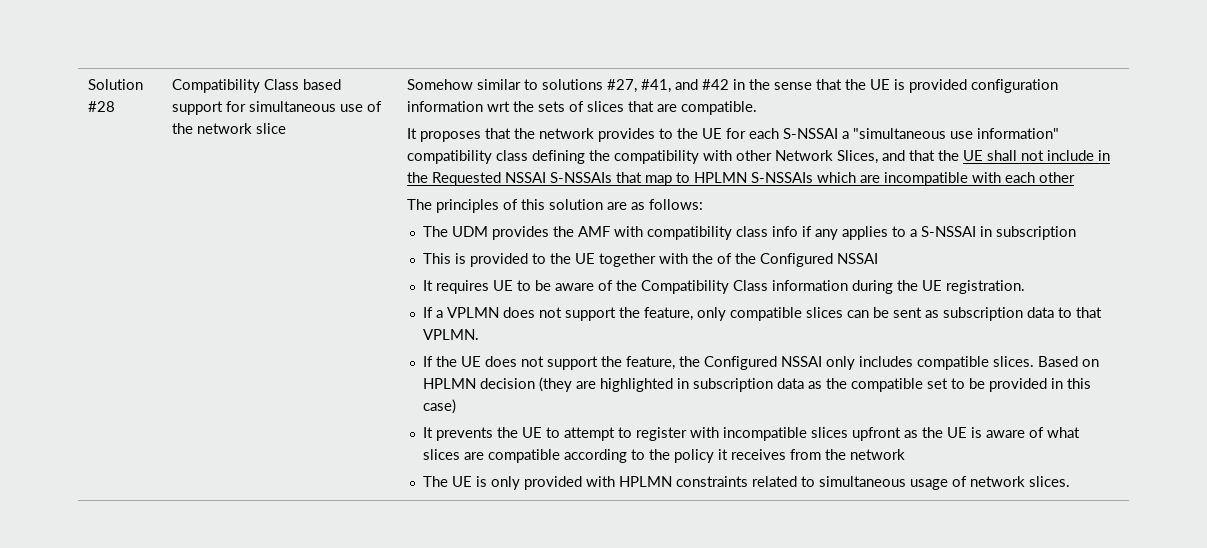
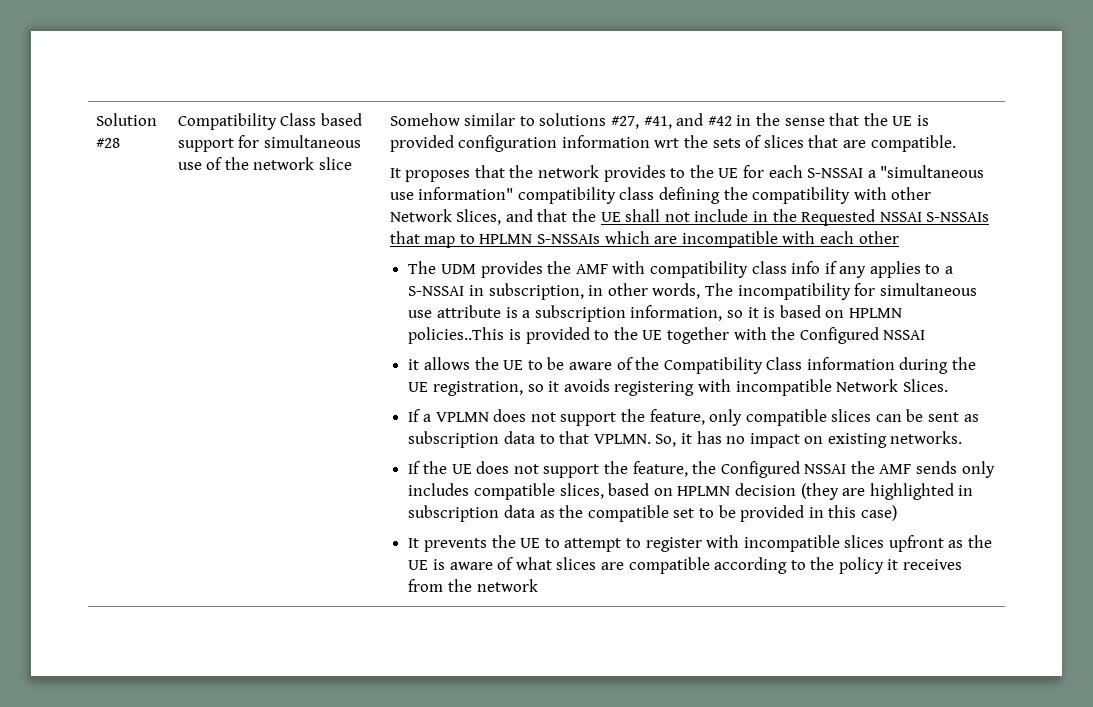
- The principles of this solution are as follows:
- The UDM provides the AMF with compatibility class info if any applies to a S-NSSAI in subscription
- This is provided to the UE together with the of the Configured NSSAI
+ The UDM provides the AMF with compatibility class info if any applies to a S-NSSAI in subscription, in other words, The incompatibility for simultaneous use attribute is a subscription information, so it is based on HPLMN policies..This is provided to the UE together with the Configured NSSAI
- It requires UE to be aware of the Compatibility Class information during the UE registration.
+ it allows the UE to be aware of the Compatibility Class information during the UE registration, so it avoids registering with incompatible Network Slices.
+ So, it has no impact on existing networks.
- If the UE does not support the feature, the Configured NSSAI only includes compatible slices. Based on HPLMN decision (they are highlighted in subscription data as the compatible set to be provided in this case)
+ If the UE does not support the feature, the Configured NSSAI the AMF sends only includes compatible slices, based on HPLMN decision (they are highlighted in subscription data as the compatible set to be provided in this case)
- The UE is only provided with HPLMN constraints related to simultaneous usage of network slices.

